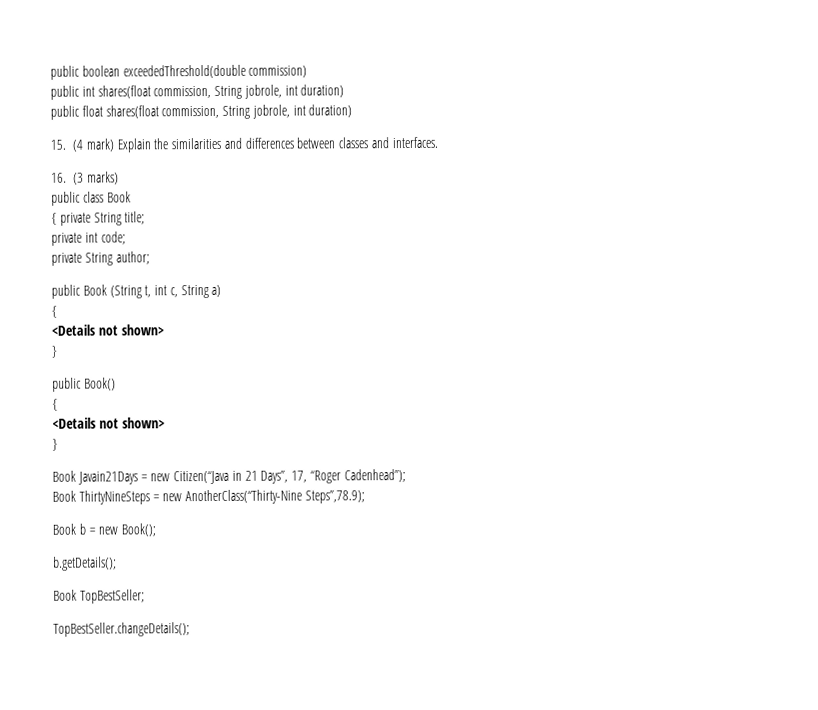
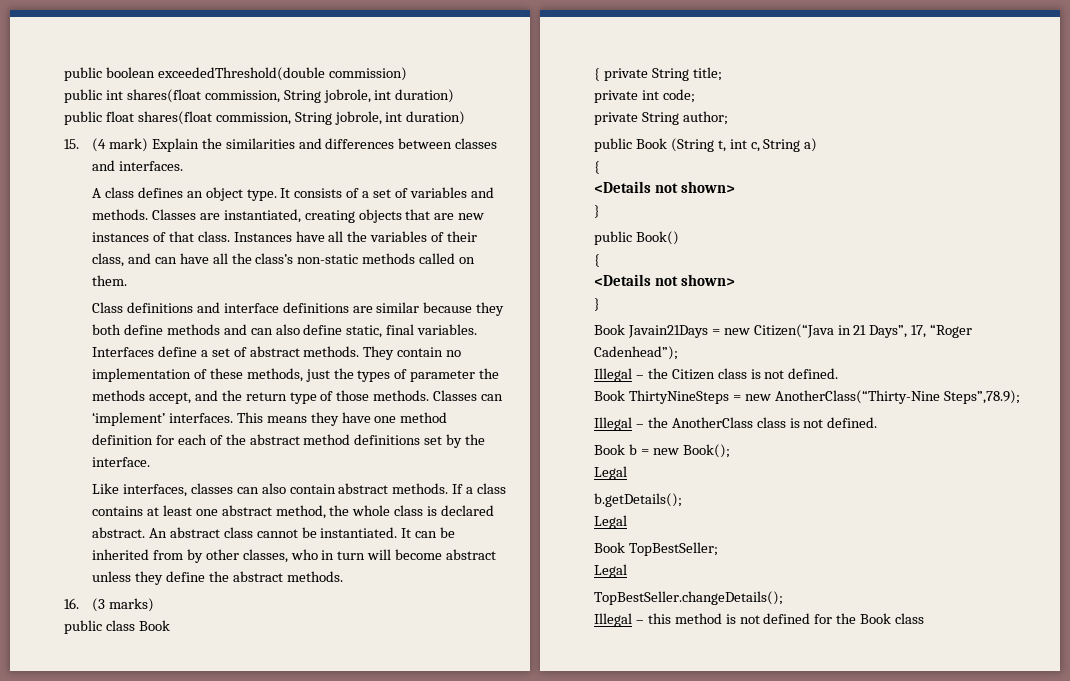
+ A class defines an object type. It consists of a set of variables and methods. Classes are instantiated, creating objects that are new instances of that class. Instances have all the variables of their class, and can have all the class’s non-static methods called on them.
+ Class definitions and interface definitions are similar because they both define methods and can also define static, final variables. Interfaces define a set of abstract methods. They contain no implementation of these methods, just the types of parameter the methods accept, and the return type of those methods. Classes can ‘implement’ interfaces. This means they have one method definition for each of the abstract method definitions set by the interface.
+ Like interfaces, classes can also contain abstract methods. If a class contains at least one abstract method, the whole class is declared abstract. An abstract class cannot be instantiated. It can be inherited from by other classes, who in turn will become abstract unless they define the abstract methods.
+ Illegal – the Citizen class is not defined.
+ Illegal – the AnotherClass class is not defined.
  Book b = new Book();
+ Legal
  b.getDetails();
+ Legal
  Book TopBestSeller;
+ Legal
+ Illegal – this method is not defined for the Book class

